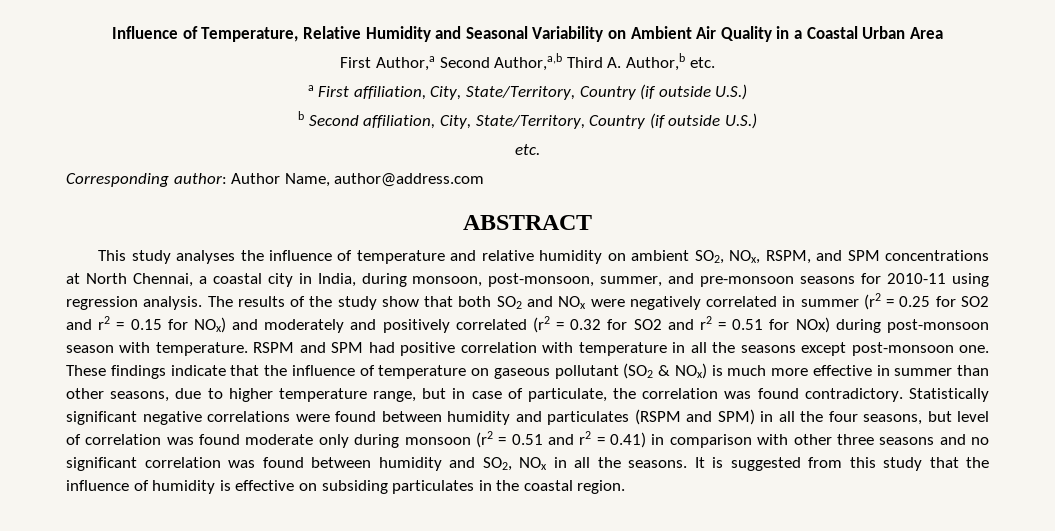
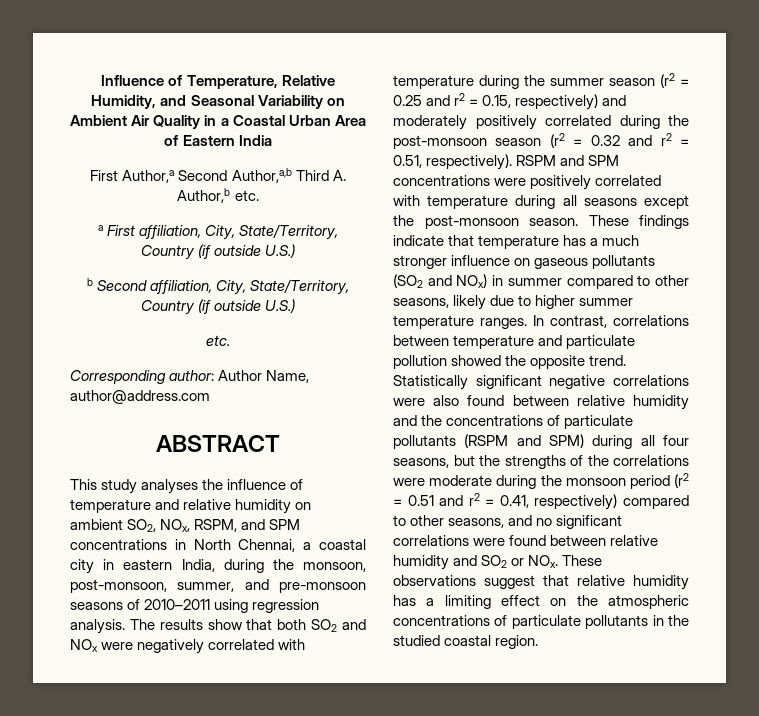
- Influence of Temperature, Relative Humidity and Seasonal Variability on Ambient Air Quality in a Coastal Urban Area
+ Influence of Temperature, Relative Humidity, and Seasonal Variability on Ambient Air Quality in a Coastal Urban Area of Eastern India
- This study analyses the influence of temperature and relative humidity on ambient SO2, NOx, RSPM, and SPM concentrations at North Chennai, a coastal city in India, during monsoon, post-monsoon, summer, and pre-monsoon seasons for 2010-11 using regression analysis.
+ This study analyses the influence of temperature and relative humidity on ambient SO2, NOx, RSPM, and SPM concentrations in North Chennai, a coastal city in eastern India, during the monsoon, post-monsoon, summer, and pre-monsoon seasons of 2010–2011 using regression analysis.
- The results of the study show that both SO2 and NOx were negatively correlated in summer (r2 = 0.25 for SO2 and r2 = 0.15 for NOx) and moderately and positively correlated (r2 = 0.32 for SO2 and r2 = 0.51 for NOx) during post-monsoon season with temperature. RSPM and SPM had positive correlation with temperature in all the seasons except post-monsoon one. These findings indicate that the influence of temperature on gaseous pollutant (SO2 & NOx) is much more effective in summer than other seasons, due to higher temperature range, but in case of particulate, the correlation was found contradictory.
+ The results show that both SO2 and NOx were negatively correlated with temperature during the summer season (r2 = 0.25 and r2 = 0.15, respectively) and moderately positively correlated during the post-monsoon season (r2 = 0.32 and r2 = 0.51, respectively). RSPM and SPM concentrations were positively correlated with temperature during all seasons except the post-monsoon season. These findings indicate that temperature has a much stronger influence on gaseous pollutants (SO2 and NOx) in summer compared to other seasons, likely due to higher summer temperature ranges. In contrast, correlations between temperature and particulate pollution showed the opposite trend.
- Statistically significant negative correlations were found between humidity and particulates (RSPM and SPM) in all the four seasons, but level of correlation was found moderate only during monsoon (r2 = 0.51 and r2 = 0.41) in comparison with other three seasons and no significant correlation was found between humidity and SO2, NOx in all the seasons. It is suggested from this study that the influence of humidity is effective on subsiding particulates in the coastal region.
+ Statistically significant negative correlations were also found between relative humidity and the concentrations of particulate pollutants (RSPM and SPM) during all four seasons, but the strengths of the correlations were moderate during the monsoon period (r2 = 0.51 and r2 = 0.41, respectively) compared to other seasons, and no significant correlations were found between relative humidity and SO2 or NOx. These observations suggest that relative humidity has a limiting effect on the atmospheric concentrations of particulate pollutants in the studied coastal region.

